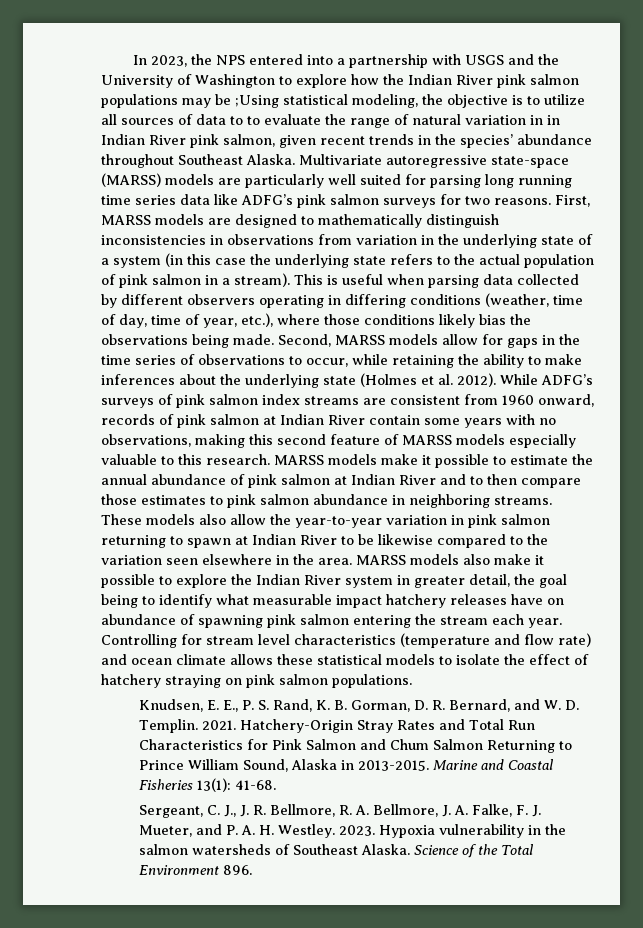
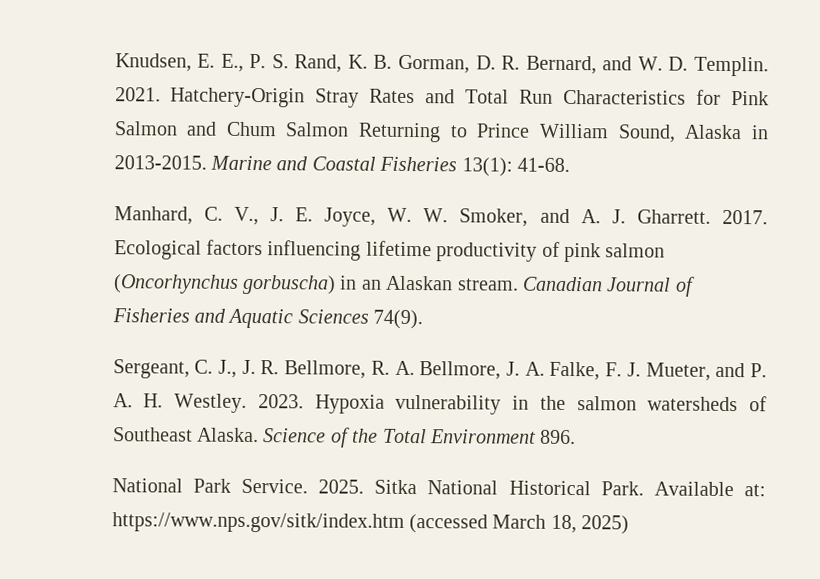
- In 2023, the NPS entered into a partnership with USGS and the University of Washington to explore how the Indian River pink salmon populations may be ;Using statistical modeling, the objective is to utilize all sources of data to to evaluate the range of natural variation in in Indian River pink salmon, given recent trends in the species’ abundance throughout Southeast Alaska. Multivariate autoregressive state-space (MARSS) models are particularly well suited for parsing long running time series data like ADFG’s pink salmon surveys for two reasons. First, MARSS models are designed to mathematically distinguish inconsistencies in observations from variation in the underlying state of a system (in this case the underlying state refers to the actual population of pink salmon in a stream). This is useful when parsing data collected by different observers operating in differing conditions (weather, time of day, time of year, etc.), where those conditions likely bias the observations being made. Second, MARSS models allow for gaps in the time series of observations to occur, while retaining the ability to make inferences about the underlying state (Holmes et al. 2012). While ADFG’s surveys of pink salmon index streams are consistent from 1960 onward, records of pink salmon at Indian River contain some years with no observations, making this second feature of MARSS models especially valuable to this research. MARSS models make it possible to estimate the annual abundance of pink salmon at Indian River and to then compare those estimates to pink salmon abundance in neighboring streams. These models also allow the year-to-year variation in pink salmon returning to spawn at Indian River to be likewise compared to the variation seen elsewhere in the area. MARSS models also make it possible to explore the Indian River system in greater detail, the goal being to identify what measurable impact hatchery releases have on abundance of spawning pink salmon entering the stream each year. Controlling for stream level characteristics (temperature and flow rate) and ocean climate allows these statistical models to isolate the effect of hatchery straying on pink salmon populations.
+ Manhard, C. V., J. E. Joyce, W. W. Smoker, and A. J. Gharrett. 2017. Ecological factors influencing lifetime productivity of pink salmon (Oncorhynchus gorbuscha) in an Alaskan stream. Canadian Journal of Fisheries and Aquatic Sciences 74(9).
+ National Park Service. 2025. Sitka National Historical Park. Available at: https://www.nps.gov/sitk/index.htm (accessed March 18, 2025)

